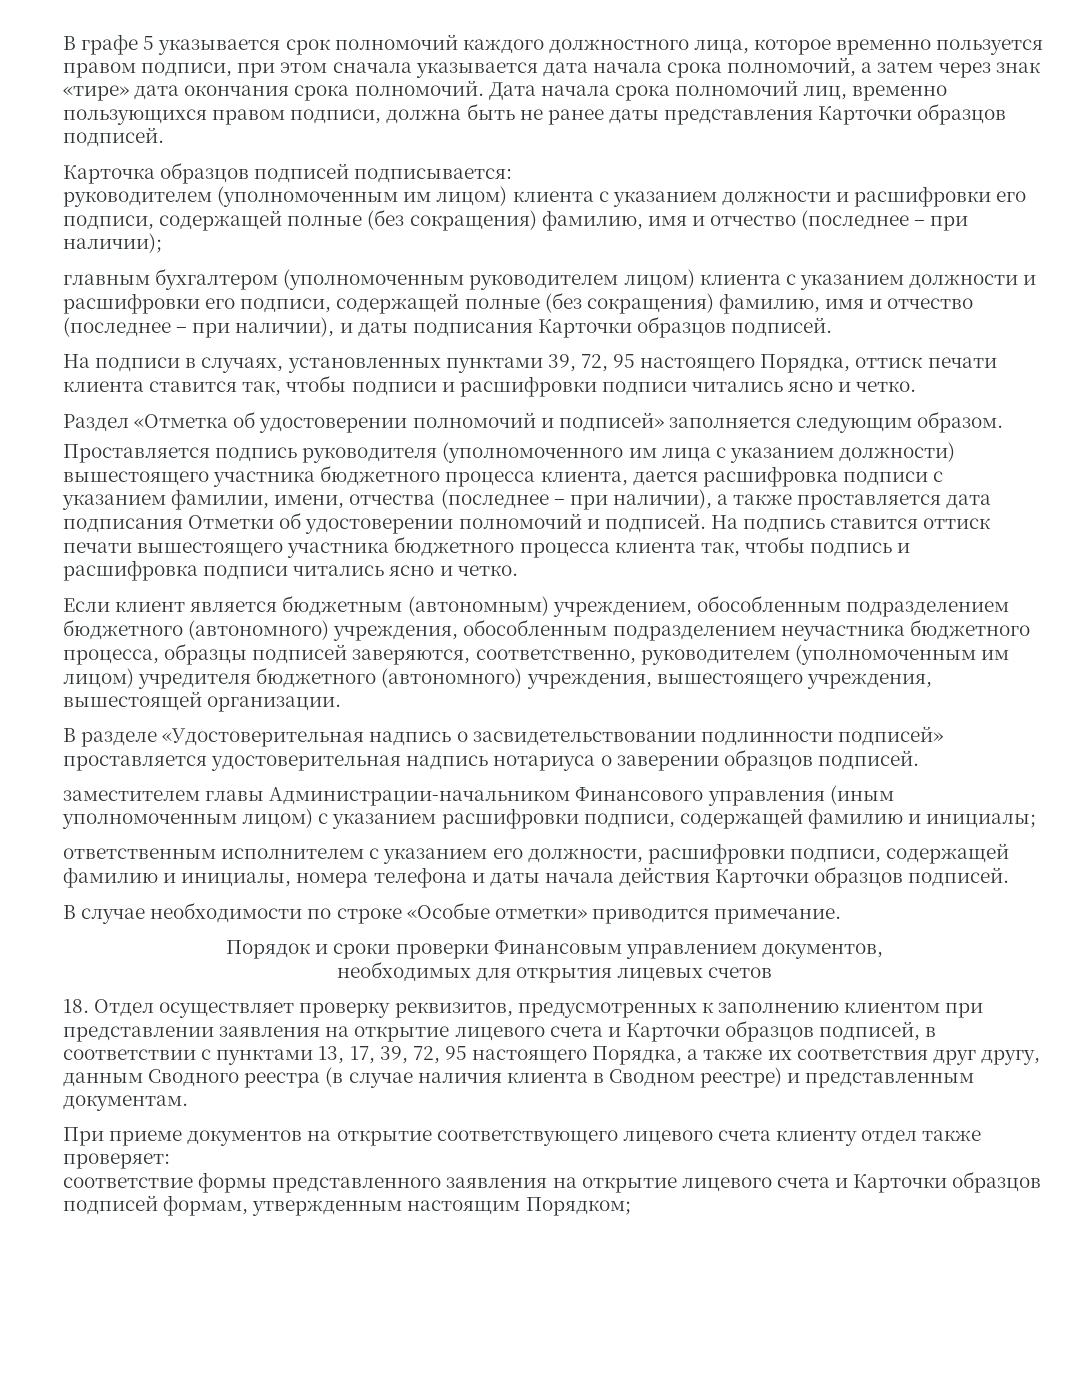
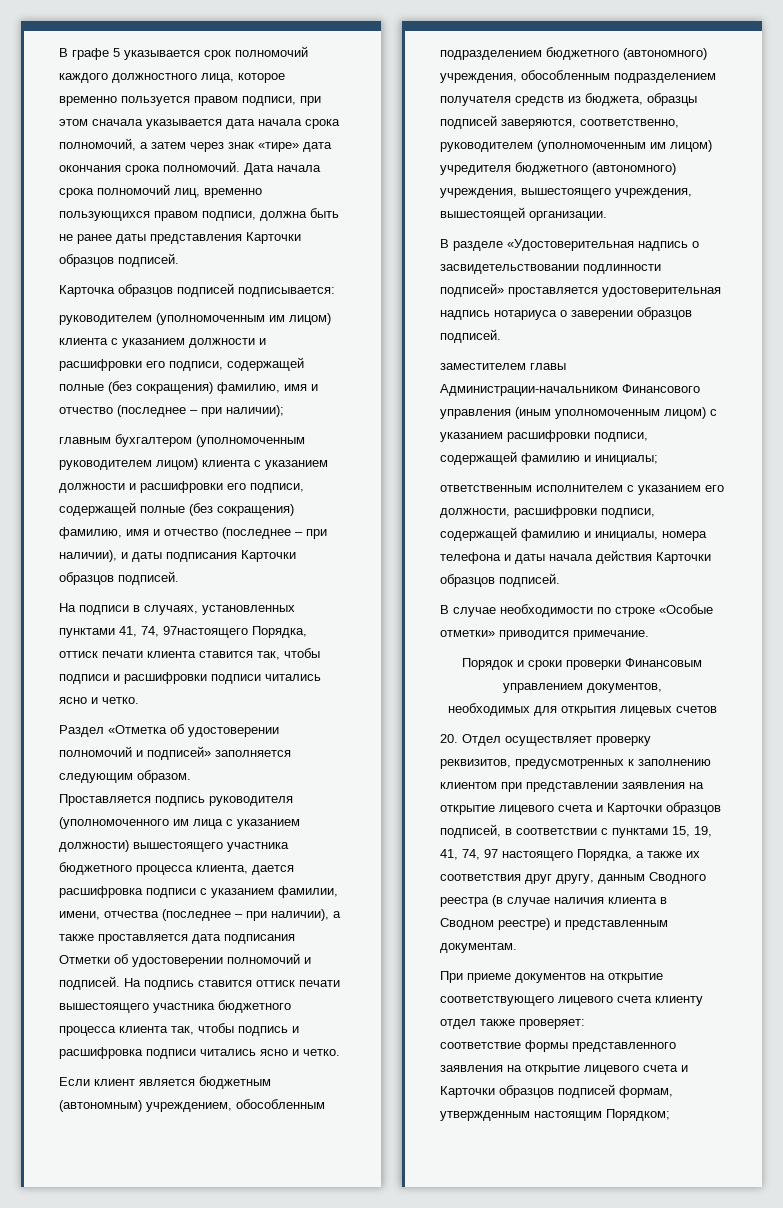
- На подписи в случаях, установленных пунктами 39, 72, 95 настоящего Порядка, оттиск печати клиента ставится так, чтобы подписи и расшифровки подписи читались ясно и четко.
+ На подписи в случаях, установленных пунктами 41, 74, 97настоящего Порядка, оттиск печати клиента ставится так, чтобы подписи и расшифровки подписи читались ясно и четко.
- Если клиент является бюджетным (автономным) учреждением, обособленным подразделением бюджетного (автономного) учреждения, обособленным подразделением неучастника бюджетного процесса, образцы подписей заверяются, соответственно, руководителем (уполномоченным им лицом) учредителя бюджетного (автономного) учреждения, вышестоящего учреждения, вышестоящей организации.
+ Если клиент является бюджетным (автономным) учреждением, обособленным подразделением бюджетного (автономного) учреждения, обособленным подразделением получателя средств из бюджета, образцы подписей заверяются, соответственно, руководителем (уполномоченным им лицом) учредителя бюджетного (автономного) учреждения, вышестоящего учреждения, вышестоящей организации.
- 18. Отдел осуществляет проверку реквизитов, предусмотренных к заполнению клиентом при представлении заявления на открытие лицевого счета и Карточки образцов подписей, в соответствии с пунктами 13, 17, 39, 72, 95 настоящего Порядка, а также их соответствия друг другу, данным Сводного реестра (в случае наличия клиента в Сводном реестре) и представленным документам.
+ 20. Отдел осуществляет проверку реквизитов, предусмотренных к заполнению клиентом при представлении заявления на открытие лицевого счета и Карточки образцов подписей, в соответствии с пунктами 15, 19, 41, 74, 97 настоящего Порядка, а также их соответствия друг другу, данным Сводного реестра (в случае наличия клиента в Сводном реестре) и представленным документам.

